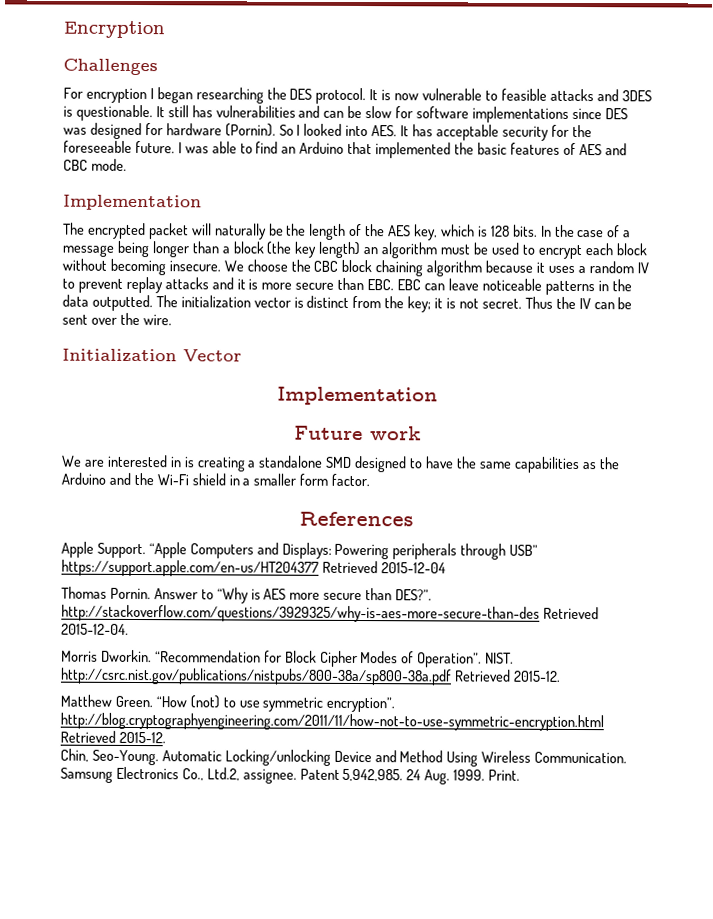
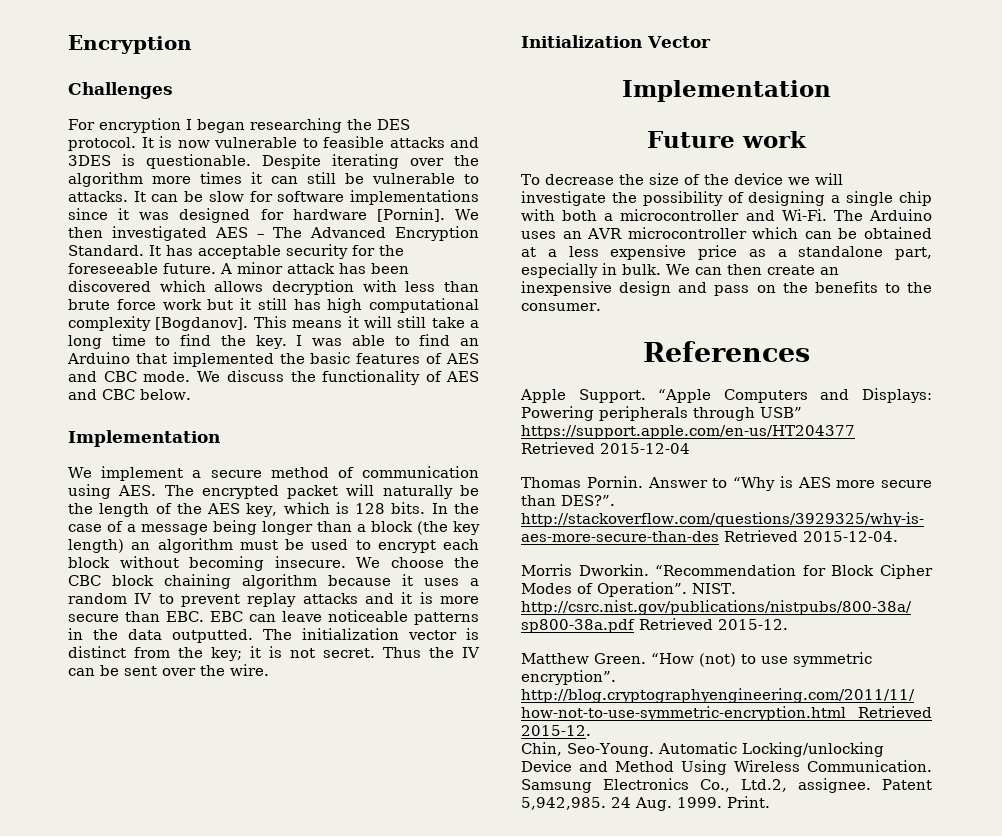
- It still has vulnerabilities and can be slow for software implementations since DES was designed for hardware (Pornin). So I looked into AES. It has acceptable security for the foreseeable future.
+ Despite iterating over the algorithm more times it can still be vulnerable to attacks. It can be slow for software implementations since it was designed for hardware [Pornin]. We then investigated AES – The Advanced Encryption Standard. It has acceptable security for the foreseeable future.
+ A minor attack has been discovered which allows decryption with less than brute force work but it still has high computational complexity [Bogdanov]. This means it will still take a long time to find the key.
- I was able to find an Arduino that implemented the basic features of AES and CBC mode.
+ I was able to find an Arduino that implemented the basic features of AES and CBC mode. We discuss the functionality of AES and CBC below.
  Implementation
- The encrypted packet will naturally be the length of the AES key, which is 128 bits.
+ We implement a secure method of communication using AES. The encrypted packet will naturally be the length of the AES key, which is 128 bits.
- We are interested in is creating a standalone SMD designed to have the same capabilities as the Arduino and the Wi-Fi shield in a smaller form factor.
+ To decrease the size of the device we will investigate the possibility of designing a single chip with both a microcontroller and Wi-Fi. The Arduino uses an AVR microcontroller which can be obtained at a less expensive price as a standalone part, especially in bulk. We can then create an inexpensive design and pass on the benefits to the consumer.

